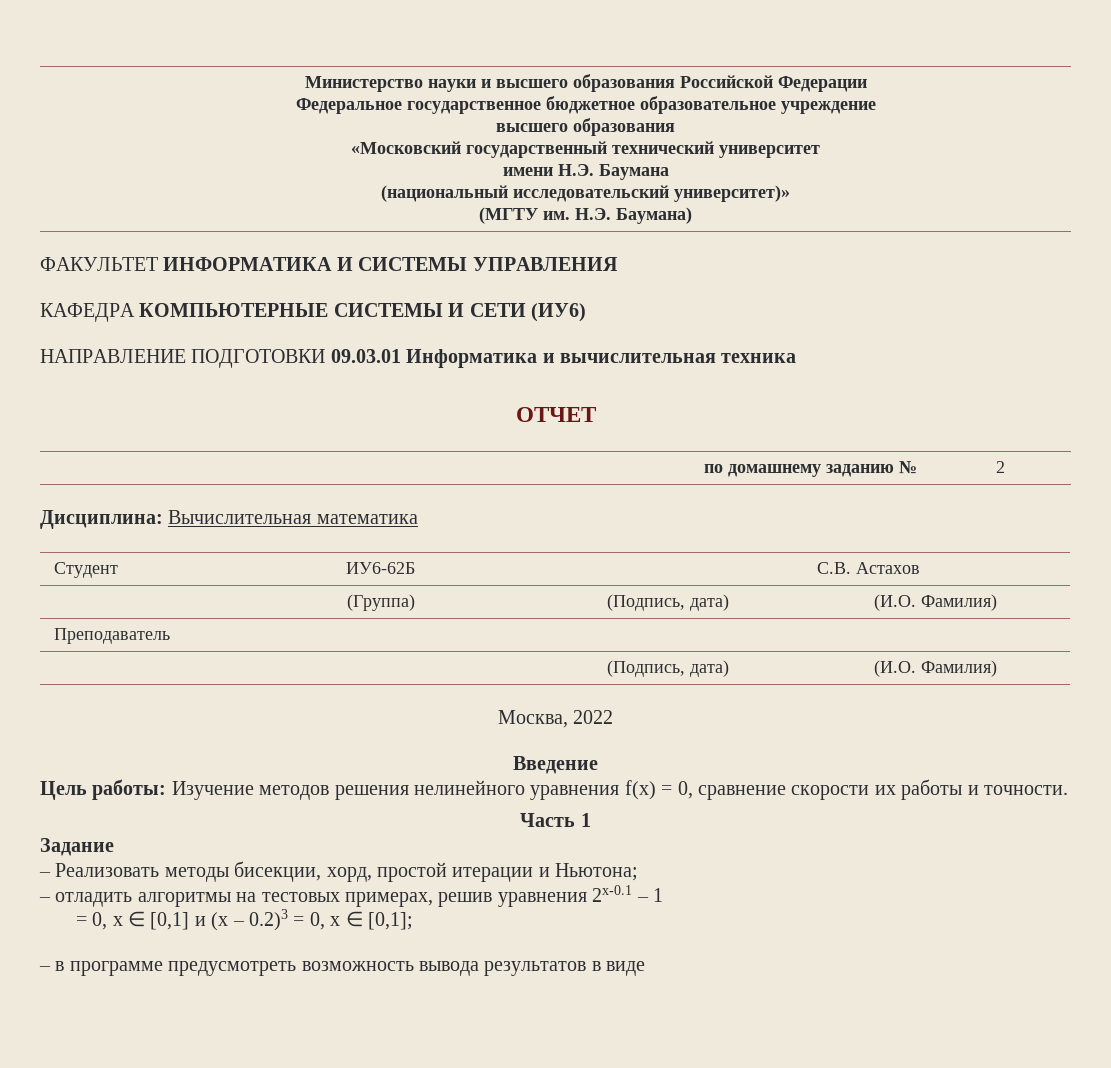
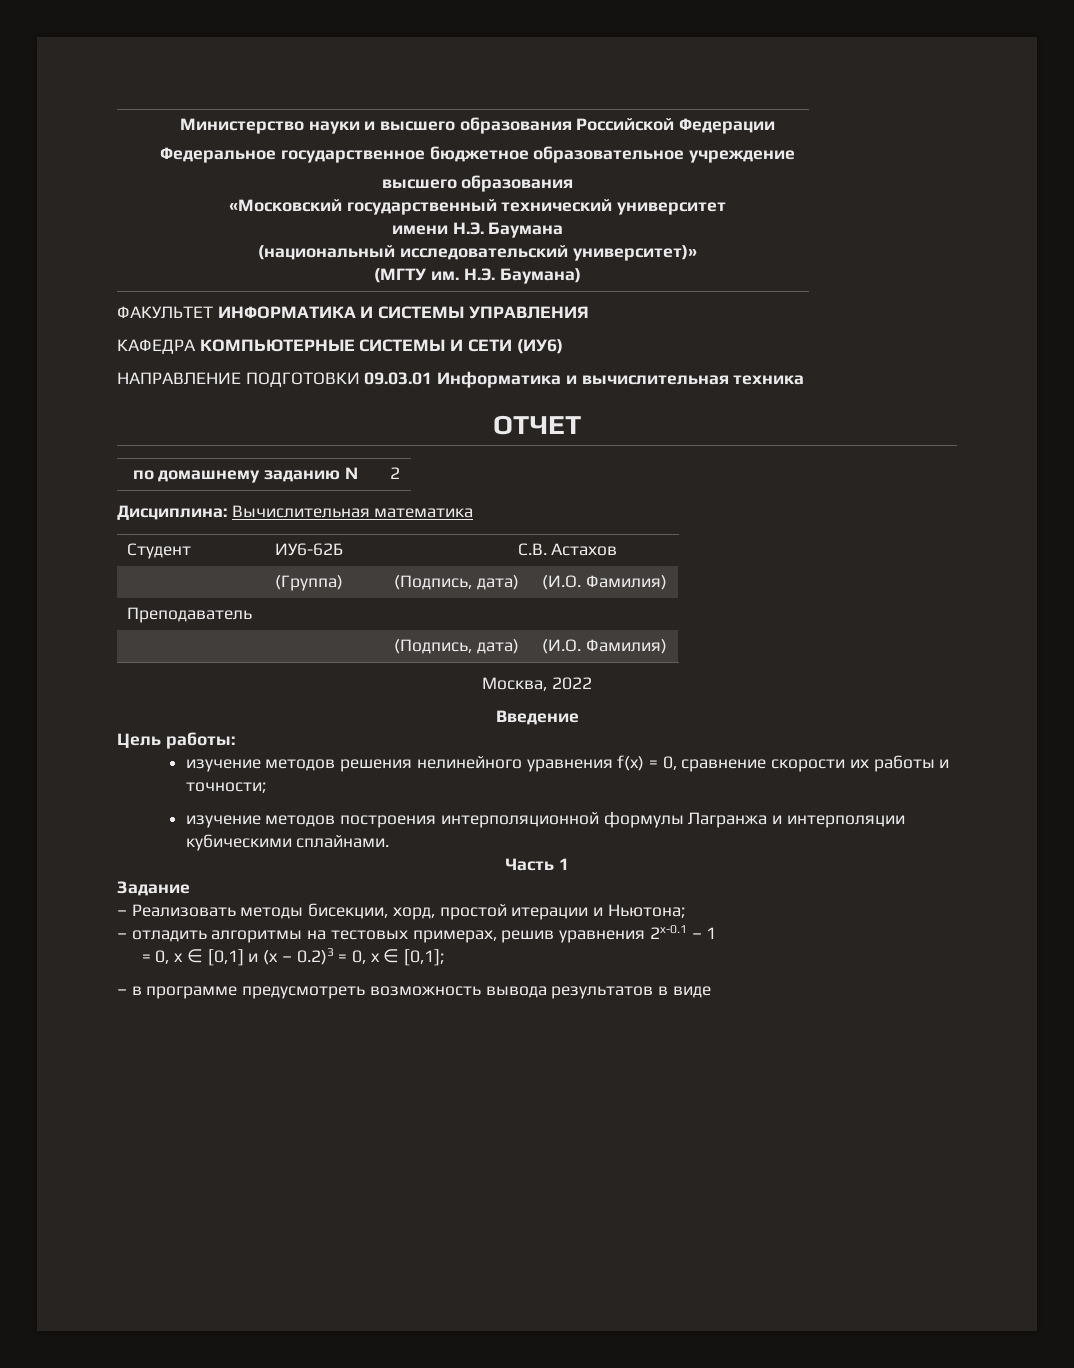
- Цель работы: Изучение методов решения нелинейного уравнения f(x) = 0, сравнение скорости их работы и точности.
+ Цель работы:
+ изучение методов решения нелинейного уравнения f(x) = 0, сравнение скорости их работы и точности;
+ изучение методов построения интерполяционной формулы Лагранжа и интерполяции кубическими сплайнами.

